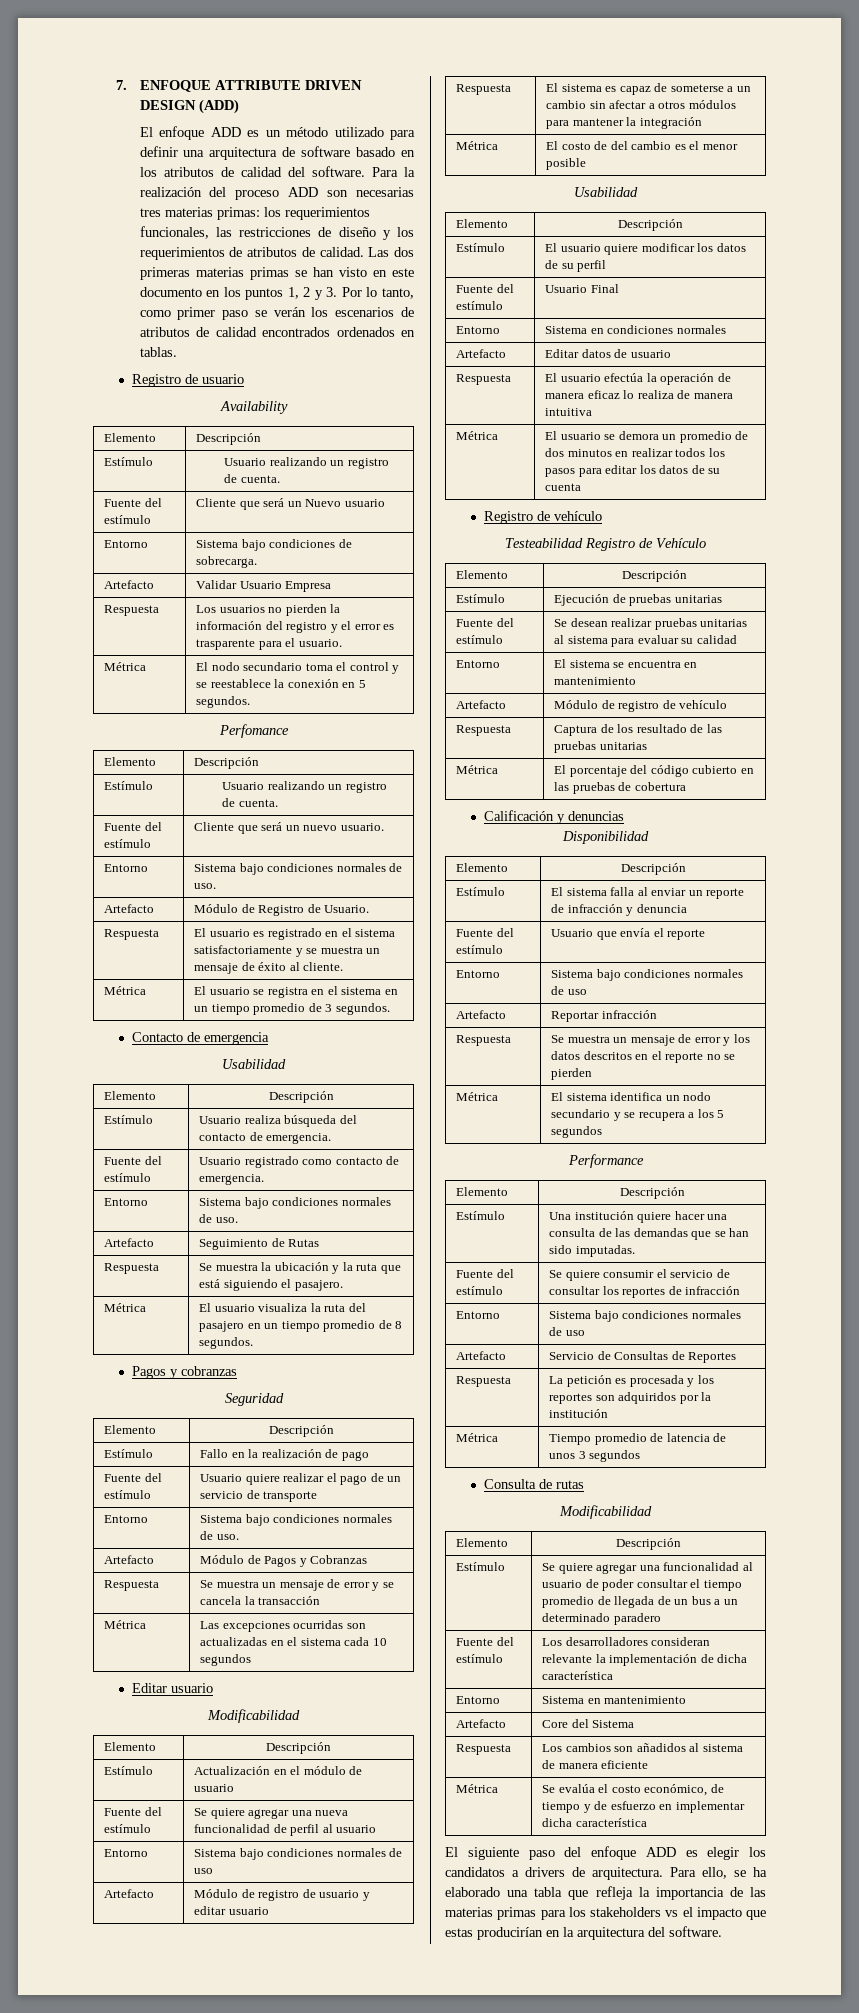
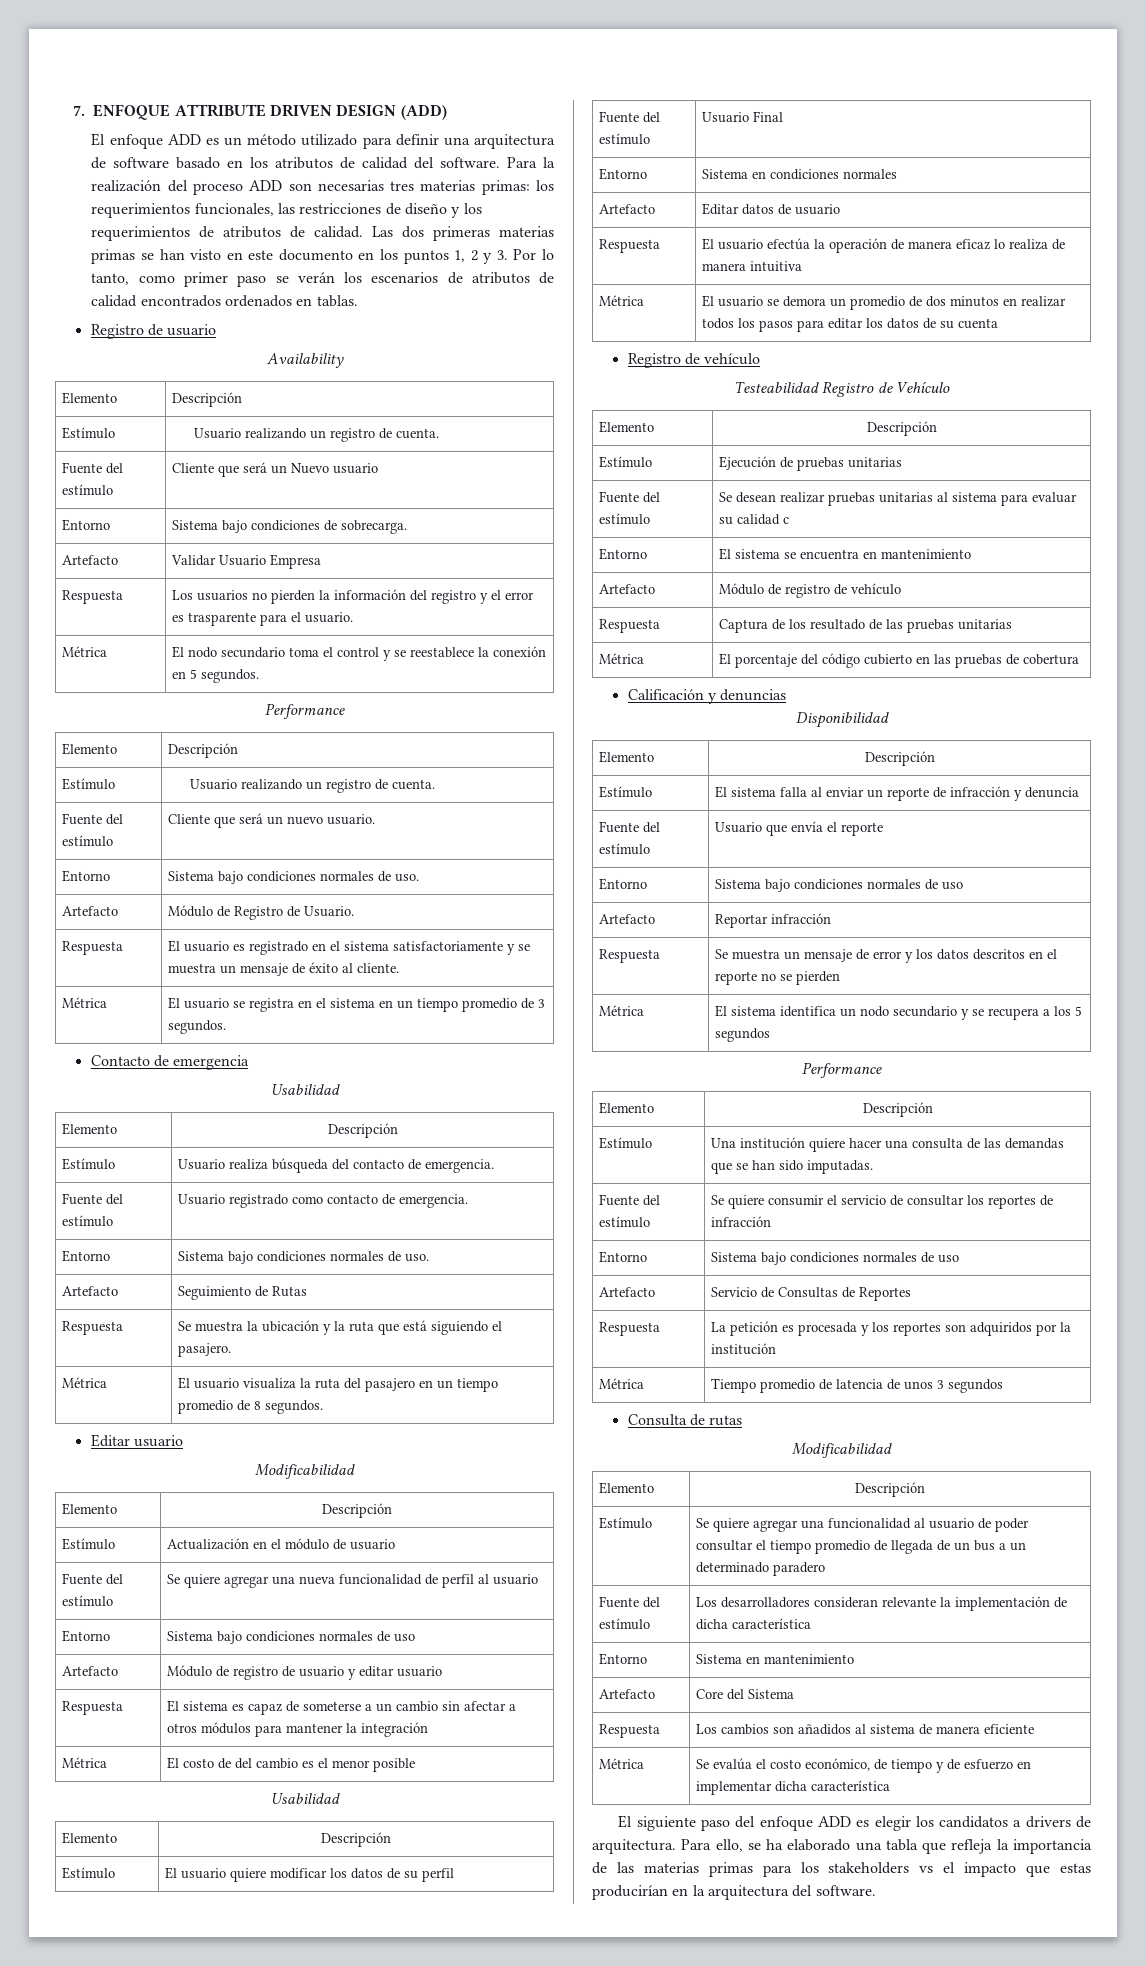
  Métrica | El nodo secundario toma el control y se reestablece la conexión en 5 segundos.
- Perfomance
+ Performance
- Pagos y cobranzas
- Seguridad
- Elemento | Descripción
- Estímulo | Fallo en la realización de pago
- Fuente del estímulo | Usuario quiere realizar el pago de un servicio de transporte
- Entorno | Sistema bajo condiciones normales de uso.
- Artefacto | Módulo de Pagos y Cobranzas
- Respuesta | Se muestra un mensaje de error y se cancela la transacción
- Métrica | Las excepciones ocurridas son actualizadas en el sistema cada 10 segundos
- Fuente del estímulo | Se desean realizar pruebas unitarias al sistema para evaluar su calidad
+ Fuente del estímulo | Se desean realizar pruebas unitarias al sistema para evaluar su calidad c

